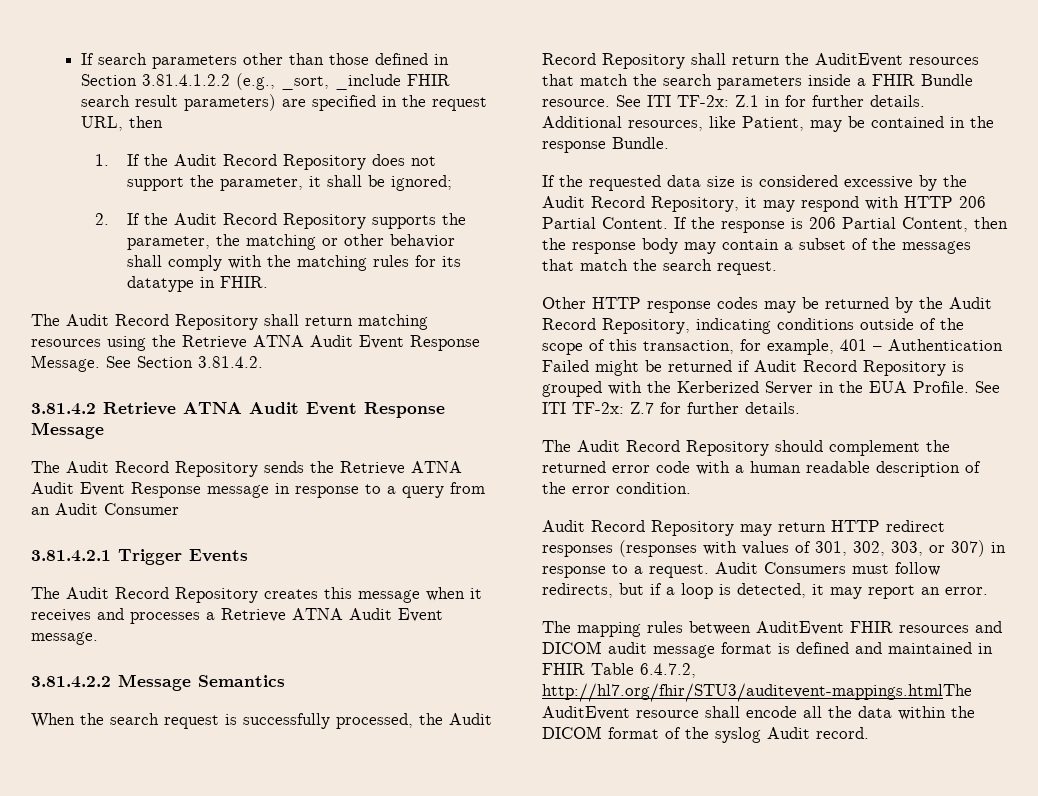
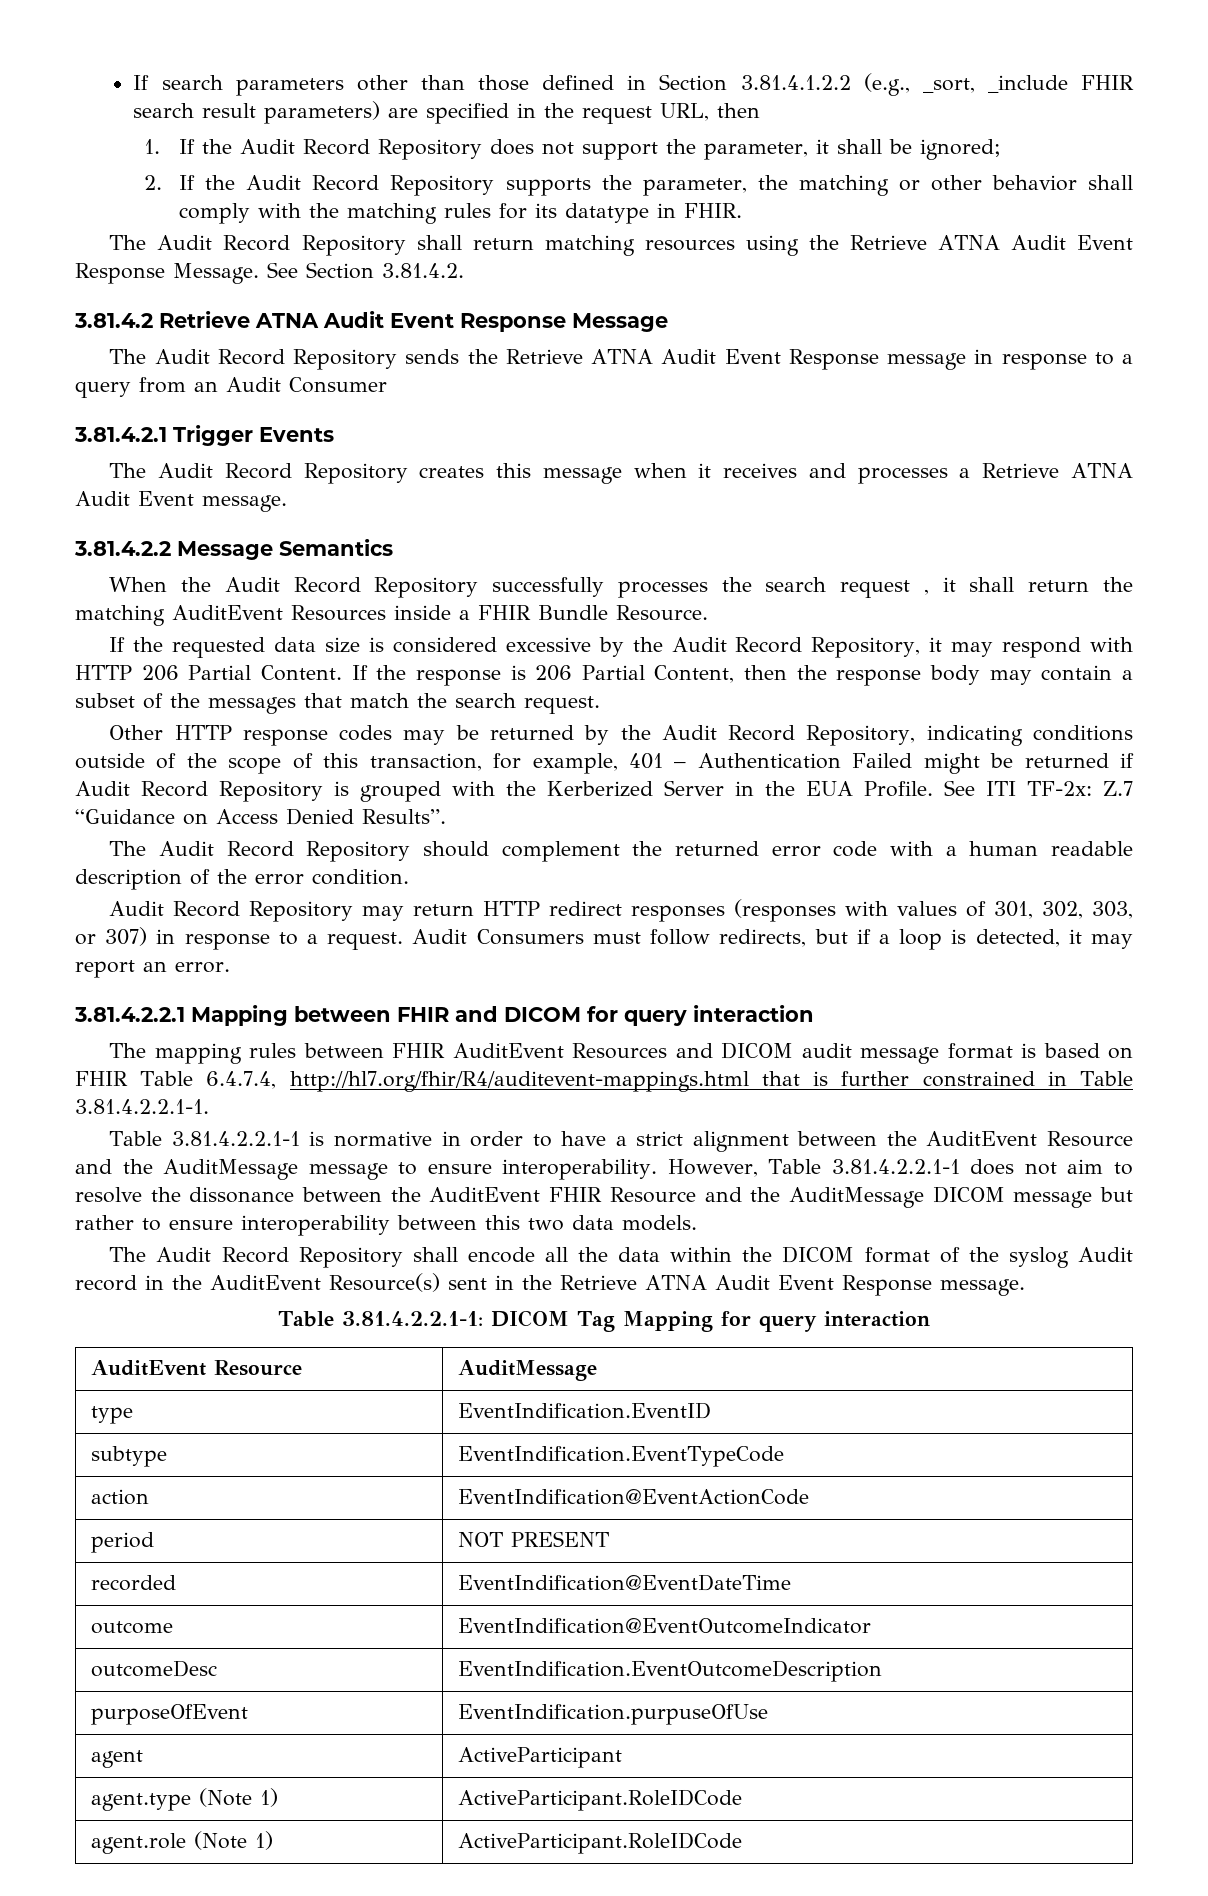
- When the search request is successfully processed, the Audit Record Repository shall return the AuditEvent resources that match the search parameters inside a FHIR Bundle resource. See ITI TF-2x: Z.1 in for further details. Additional resources, like Patient, may be contained in the response Bundle.
+ When the Audit Record Repository successfully processes the search request , it shall return the matching AuditEvent Resources inside a FHIR Bundle Resource.
- See ITI TF-2x: Z.7 for further details.
+ See ITI TF-2x: Z.7 “Guidance on Access Denied Results”.
+ 3.81.4.2.2.1 Mapping between FHIR and DICOM for query interaction
- The mapping rules between AuditEvent FHIR resources and DICOM audit message format is defined and maintained in FHIR Table 6.4.7.2, http://hl7.org/fhir/STU3/auditevent-mappings.htmlThe AuditEvent resource shall encode all the data within the DICOM format of the syslog Audit record.
+ The mapping rules between FHIR AuditEvent Resources and DICOM audit message format is based on FHIR Table 6.4.7.4, http://hl7.org/fhir/R4/auditevent-mappings.html that is further constrained in Table 3.81.4.2.2.1-1.
+ Table 3.81.4.2.2.1-1 is normative in order to have a strict alignment between the AuditEvent Resource and the AuditMessage message to ensure interoperability. However, Table 3.81.4.2.2.1-1 does not aim to resolve the dissonance between the AuditEvent FHIR Resource and the AuditMessage DICOM message but rather to ensure interoperability between this two data models.
+ The Audit Record Repository shall encode all the data within the DICOM format of the syslog Audit record in the AuditEvent Resource(s) sent in the Retrieve ATNA Audit Event Response message.
+ Table 3.81.4.2.2.1-1: DICOM Tag Mapping for query interaction
+ AuditEvent Resource | AuditMessage
+ type | EventIndification.EventID
+ subtype | EventIndification.EventTypeCode
+ action | EventIndification@EventActionCode
+ period | NOT PRESENT
+ recorded | EventIndification@EventDateTime
+ outcome | EventIndification@EventOutcomeIndicator
+ outcomeDesc | EventIndification.EventOutcomeDescription
+ purposeOfEvent | EventIndification.purpuseOfUse
+ agent | ActiveParticipant
+ agent.type (Note 1) | ActiveParticipant.RoleIDCode
+ agent.role (Note 1) | ActiveParticipant.RoleIDCode

